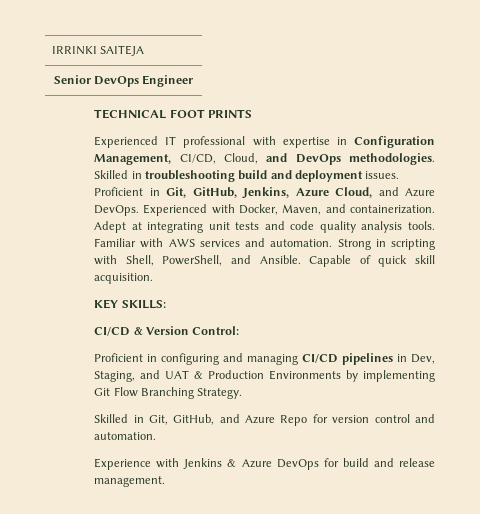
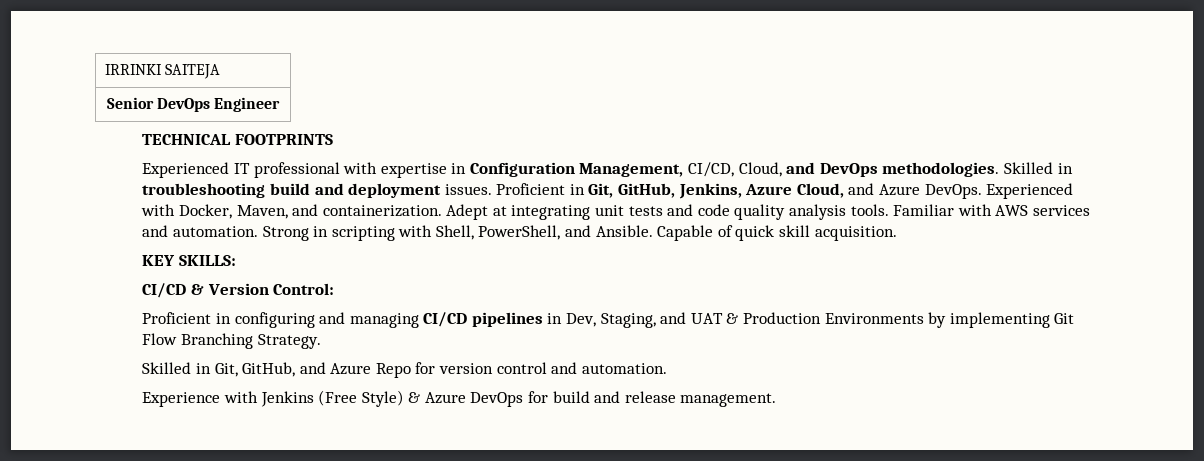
- TECHNICAL FOOT PRINTS
+ TECHNICAL FOOTPRINTS
- Experience with Jenkins & Azure DevOps for build and release management.
+ Experience with Jenkins (Free Style) & Azure DevOps for build and release management.

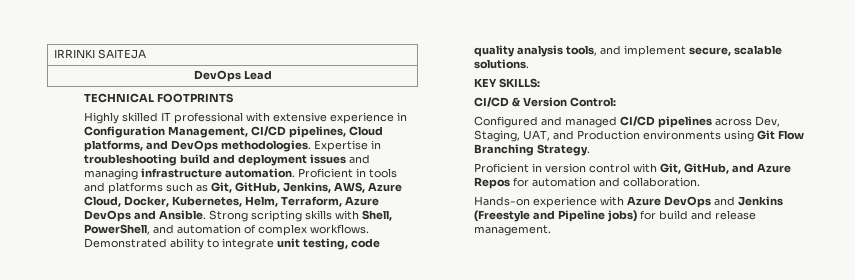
- Senior DevOps Engineer
+ DevOps Lead
- Experienced IT professional with expertise in Configuration Management, CI/CD, Cloud, and DevOps methodologies.
+ Highly skilled IT professional with extensive experience in Configuration Management, CI/CD pipelines, Cloud platforms, and DevOps methodologies.
- Skilled in troubleshooting build and deployment issues. Proficient in Git, GitHub, Jenkins, Azure Cloud, and Azure DevOps. Experienced with Docker, Maven, and containerization. Adept at integrating unit tests and code quality analysis tools. Familiar with AWS services and automation. Strong in scripting with Shell, PowerShell, and Ansible. Capable of quick skill acquisition.
+ Expertise in troubleshooting build and deployment issues and managing infrastructure automation. Proficient in tools and platforms such as Git, GitHub, Jenkins, AWS, Azure Cloud, Docker, Kubernetes, Helm, Terraform, Azure DevOps and Ansible. Strong scripting skills with Shell, PowerShell, and automation of complex workflows. Demonstrated ability to integrate unit testing, code quality analysis tools, and implement secure, scalable solutions.
- Proficient in configuring and managing CI/CD pipelines in Dev, Staging, and UAT & Production Environments by implementing Git Flow Branching Strategy.
- Skilled in Git, GitHub, and Azure Repo for version control and automation.
- Experience with Jenkins (Free Style) & Azure DevOps for build and release management.
+ Configured and managed CI/CD pipelines across Dev, Staging, UAT, and Production environments using Git Flow Branching Strategy.
+ Proficient in version control with Git, GitHub, and Azure Repos for automation and collaboration.
+ Hands-on experience with Azure DevOps and Jenkins (Freestyle and Pipeline jobs) for build and release management.

